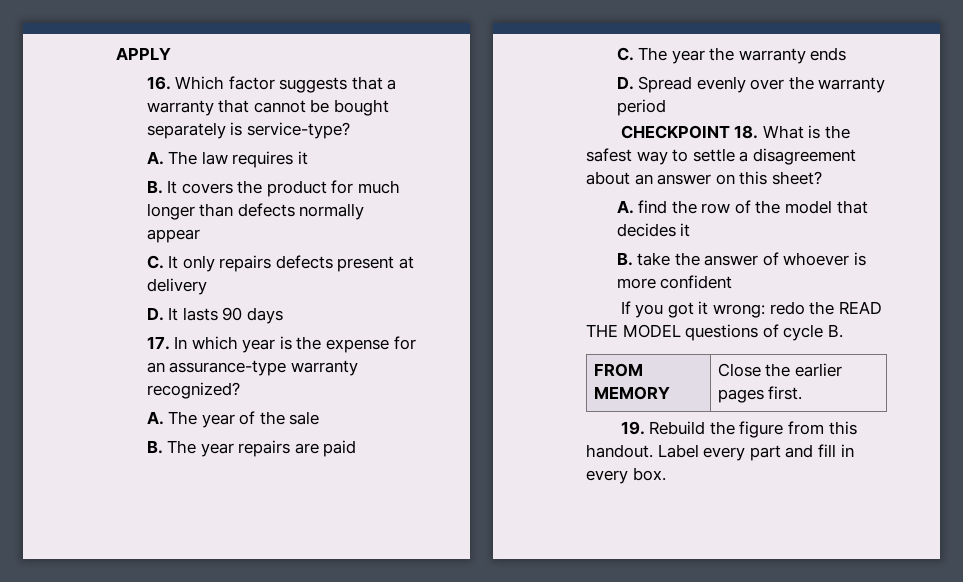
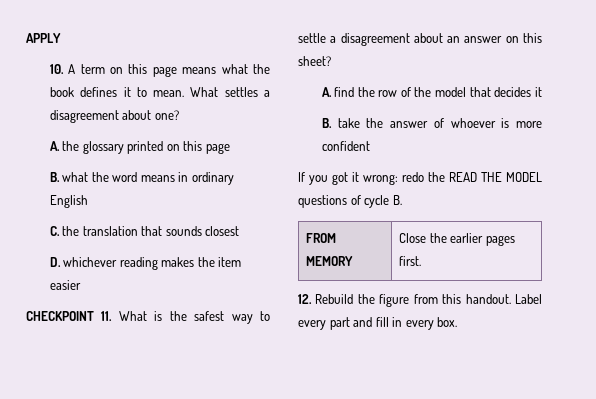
- 16. Which factor suggests that a warranty that cannot be bought separately is service-type?
- A. The law requires it
- B. It covers the product for much longer than defects normally appear
- C. It only repairs defects present at delivery
- D. It lasts 90 days
- 17. In which year is the expense for an assurance-type warranty recognized?
- A. The year of the sale
- B. The year repairs are paid
- C. The year the warranty ends
- D. Spread evenly over the warranty period
+ 10. A term on this page means what the book defines it to mean. What settles a disagreement about one?
+ A. the glossary printed on this page
+ B. what the word means in ordinary English
+ C. the translation that sounds closest
+ D. whichever reading makes the item easier
- CHECKPOINT 18. What is the safest way to settle a disagreement about an answer on this sheet?
+ CHECKPOINT 11. What is the safest way to settle a disagreement about an answer on this sheet?
- 19. Rebuild the figure from this handout.
+ 12. Rebuild the figure from this handout.

